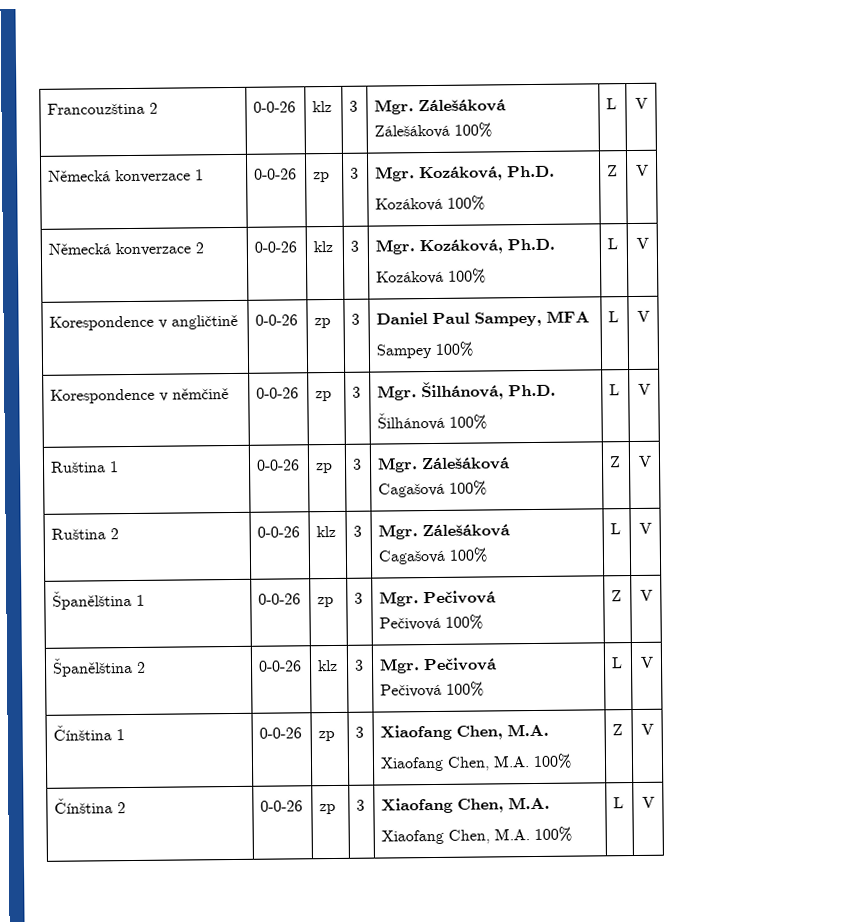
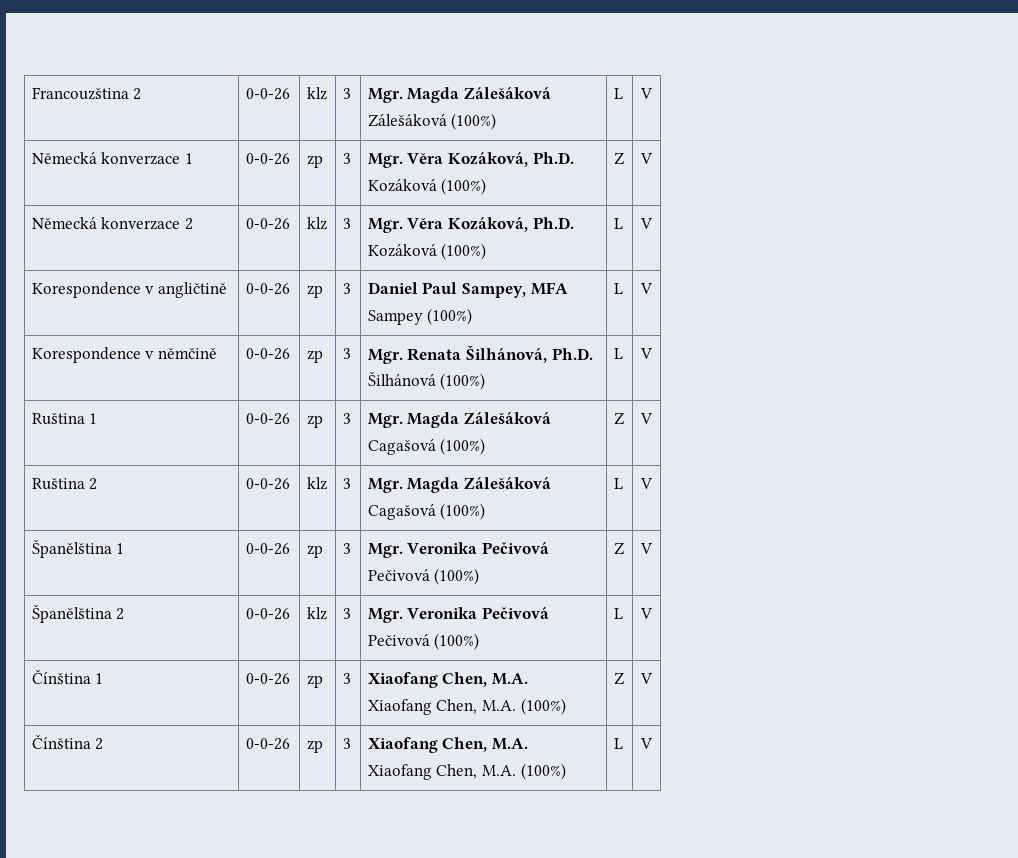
- Francouzština 2 | 0-0-26 | klz | 3 | Mgr. Zálešáková
- Zálešáková 100% | L | V
+ Francouzština 2 | 0-0-26 | klz | 3 | Mgr. Magda Zálešáková
+ Zálešáková (100%) | L | V
- Německá konverzace 1 | 0-0-26 | zp | 3 | Mgr. Kozáková, Ph.D.
- Kozáková 100% | Z | V
+ Německá konverzace 1 | 0-0-26 | zp | 3 | Mgr. Věra Kozáková, Ph.D.
+ Kozáková (100%) | Z | V
- Německá konverzace 2 | 0-0-26 | klz | 3 | Mgr. Kozáková, Ph.D.
- Kozáková 100% | L | V
+ Německá konverzace 2 | 0-0-26 | klz | 3 | Mgr. Věra Kozáková, Ph.D.
+ Kozáková (100%) | L | V
  Korespondence v angličtině | 0-0-26 | zp | 3 | Daniel Paul Sampey, MFA
- Sampey 100% | L | V
+ Sampey (100%) | L | V
- Korespondence v němčině | 0-0-26 | zp | 3 | Mgr. Šilhánová, Ph.D.
- Šilhánová 100% | L | V
+ Korespondence v němčině | 0-0-26 | zp | 3 | Mgr. Renata Šilhánová, Ph.D.
+ Šilhánová (100%) | L | V
- Ruština 1 | 0-0-26 | zp | 3 | Mgr. Zálešáková
- Cagašová 100% | Z | V
+ Ruština 1 | 0-0-26 | zp | 3 | Mgr. Magda Zálešáková
+ Cagašová (100%) | Z | V
- Ruština 2 | 0-0-26 | klz | 3 | Mgr. Zálešáková
- Cagašová 100% | L | V
+ Ruština 2 | 0-0-26 | klz | 3 | Mgr. Magda Zálešáková
+ Cagašová (100%) | L | V
- Španělština 1 | 0-0-26 | zp | 3 | Mgr. Pečivová
- Pečivová 100% | Z | V
+ Španělština 1 | 0-0-26 | zp | 3 | Mgr. Veronika Pečivová
+ Pečivová (100%) | Z | V
- Španělština 2 | 0-0-26 | klz | 3 | Mgr. Pečivová
- Pečivová 100% | L | V
+ Španělština 2 | 0-0-26 | klz | 3 | Mgr. Veronika Pečivová
+ Pečivová (100%) | L | V
  Čínština 1 | 0-0-26 | zp | 3 | Xiaofang Chen, M.A.
- Xiaofang Chen, M.A. 100% | Z | V
+ Xiaofang Chen, M.A. (100%) | Z | V
  Čínština 2 | 0-0-26 | zp | 3 | Xiaofang Chen, M.A.
- Xiaofang Chen, M.A. 100% | L | V
+ Xiaofang Chen, M.A. (100%) | L | V

